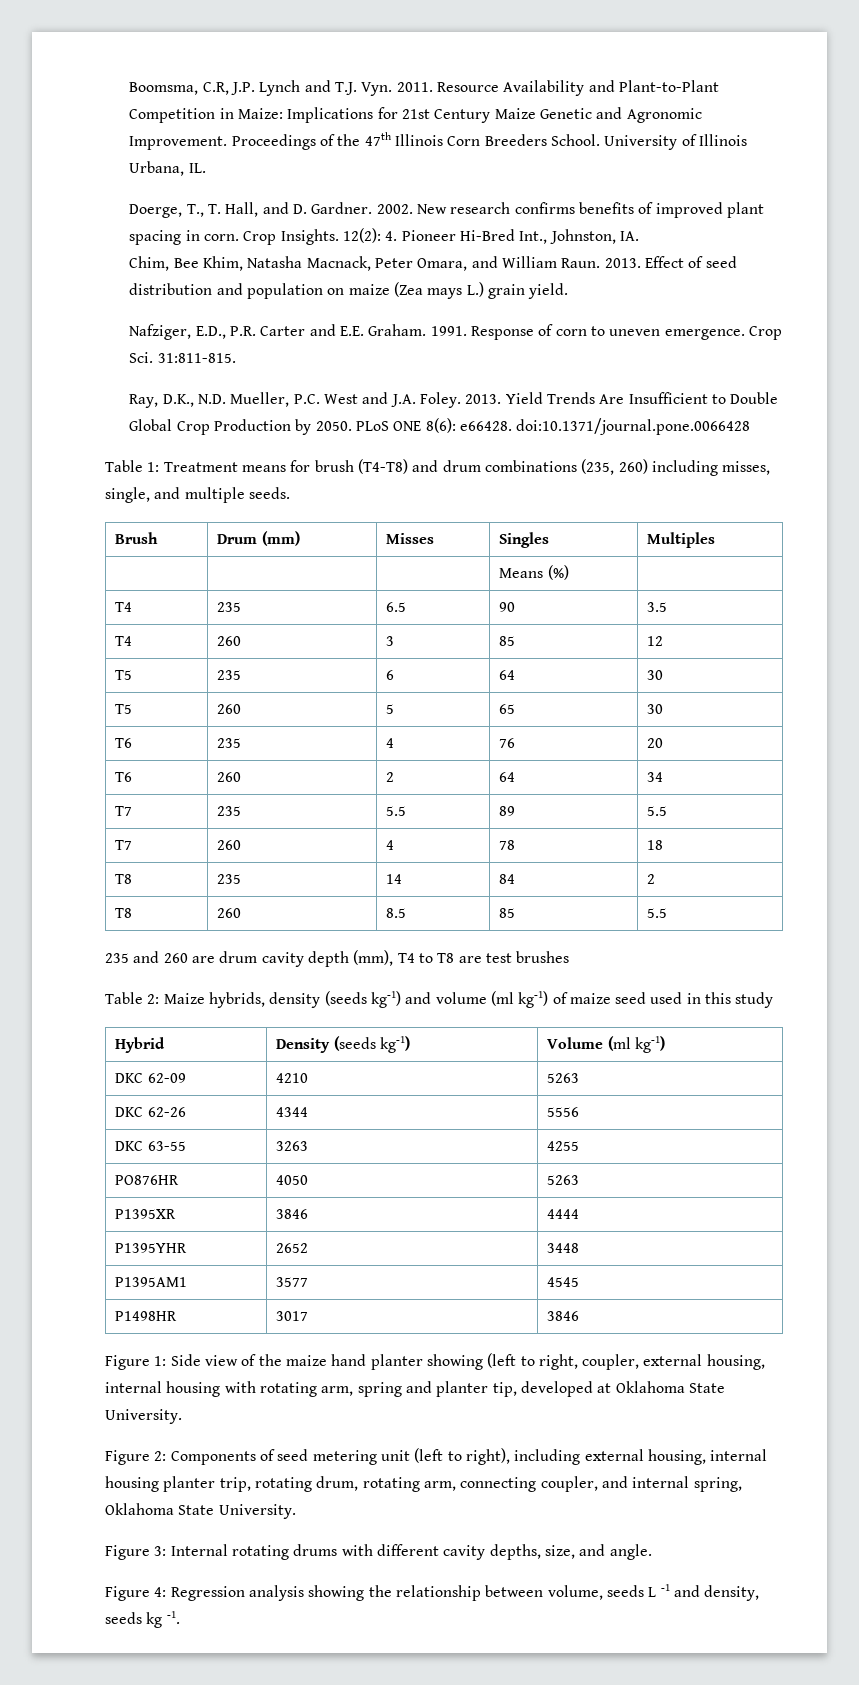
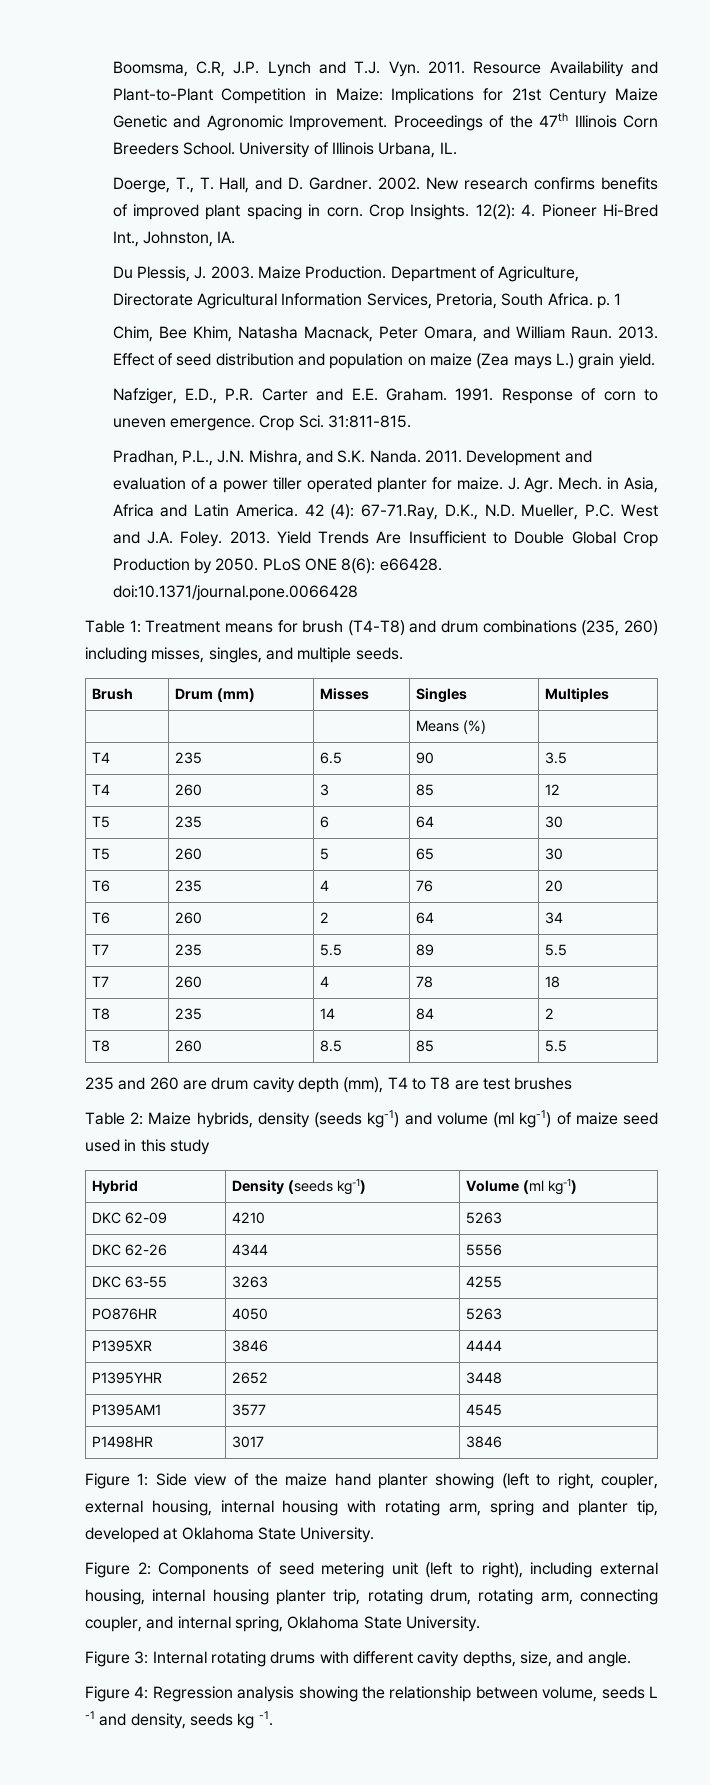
+ Du Plessis, J. 2003. Maize Production. Department of Agriculture, Directorate Agricultural Information Services, Pretoria, South Africa. p. 1
- Ray, D.K., N.D. Mueller, P.C. West and J.A. Foley.
+ Pradhan, P.L., J.N. Mishra, and S.K. Nanda. 2011. Development and evaluation of a power tiller operated planter for maize. J. Agr. Mech. in Asia, Africa and Latin America. 42 (4): 67-71.Ray, D.K., N.D. Mueller, P.C. West and J.A. Foley.
- Table 1: Treatment means for brush (T4-T8) and drum combinations (235, 260) including misses, single, and multiple seeds.
+ Table 1: Treatment means for brush (T4-T8) and drum combinations (235, 260) including misses, singles, and multiple seeds.

